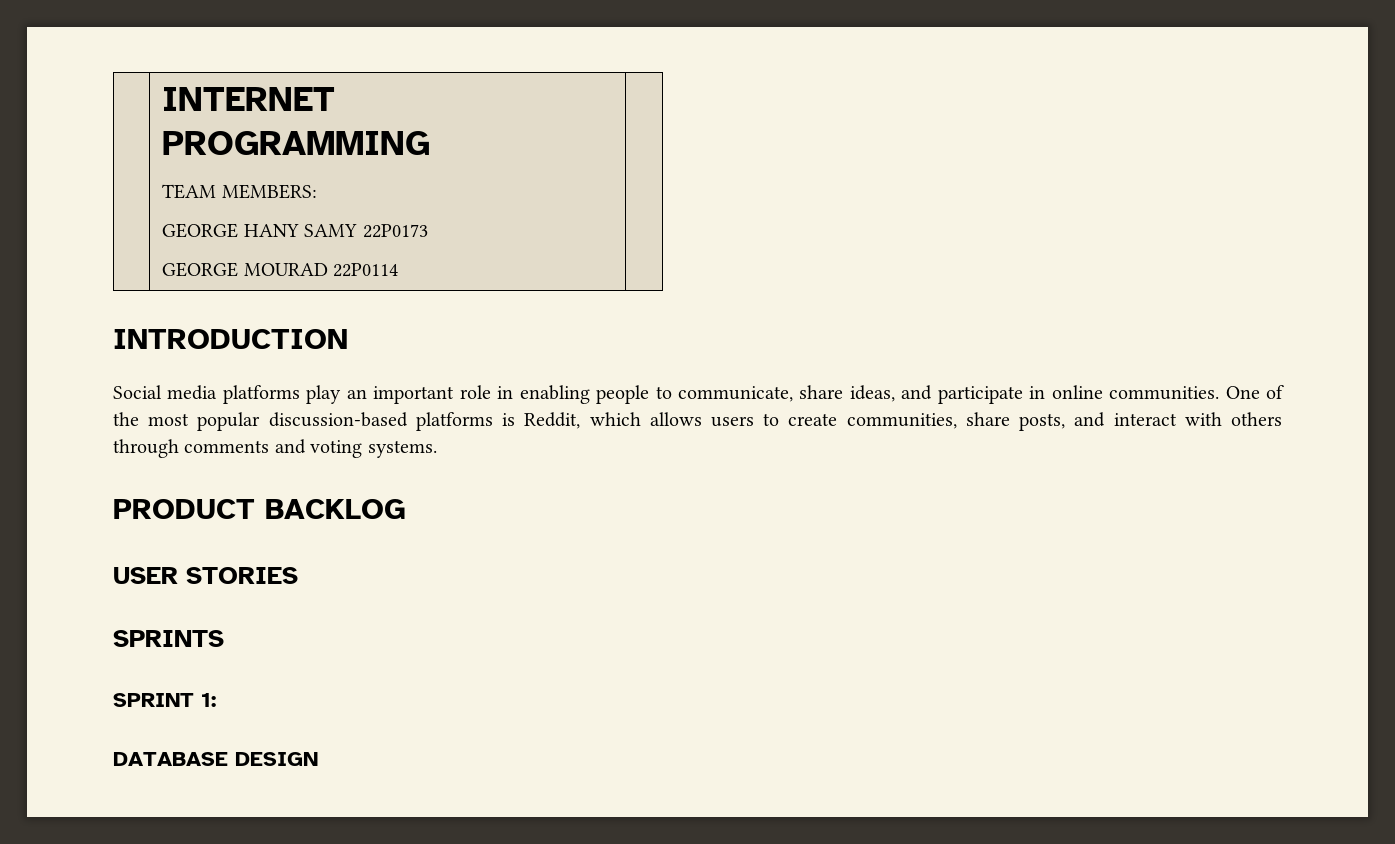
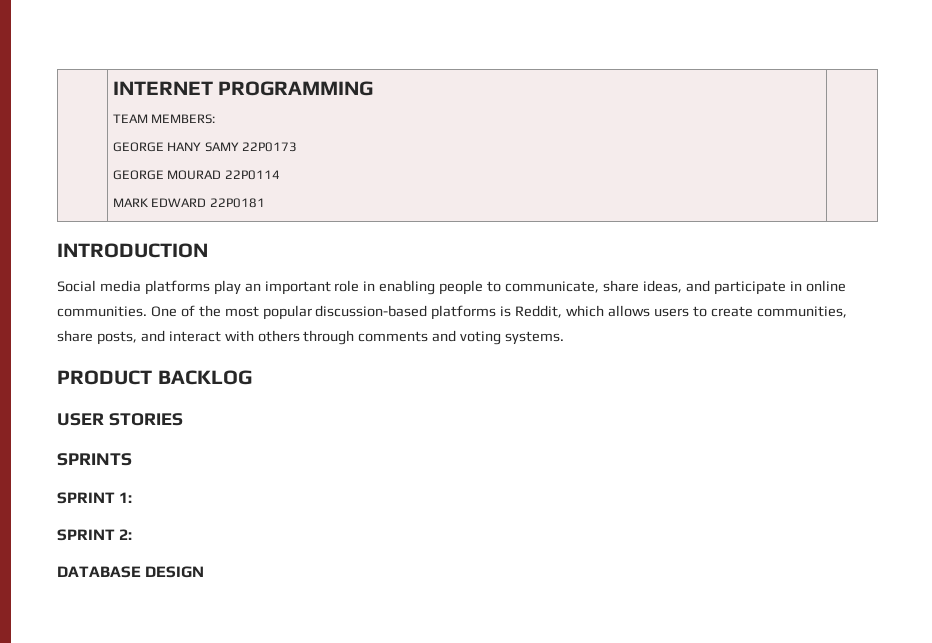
  | INTERNET PROGRAMMING
  TEAM MEMBERS:
  GEORGE HANY SAMY 22P0173
- GEORGE MOURAD 22P0114 |
+ GEORGE MOURAD 22P0114
+ MARK EDWARD 22P0181 |
+ SPRINT 2:

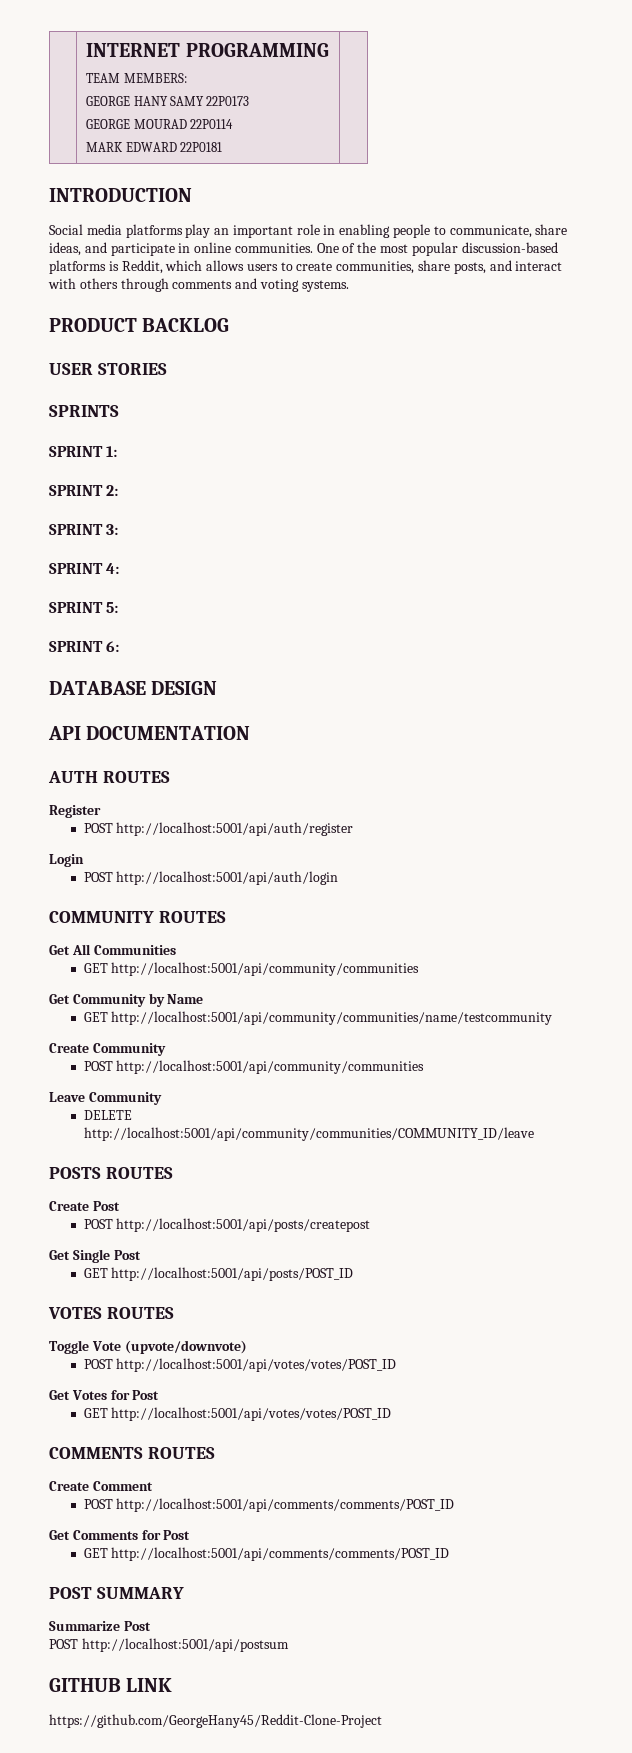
+ SPRINT 3:
+ SPRINT 4:
+ SPRINT 5:
+ SPRINT 6:
  DATABASE DESIGN
+ API DOCUMENTATION
+ AUTH ROUTES
+ Register
+ POST http://localhost:5001/api/auth/register
+ Login
+ POST http://localhost:5001/api/auth/login
+ COMMUNITY ROUTES
+ Get All Communities
+ GET http://localhost:5001/api/community/communities
+ Get Community by Name
+ GET http://localhost:5001/api/community/communities/name/testcommunity
+ Create Community
+ POST http://localhost:5001/api/community/communities
+ Leave Community
+ DELETE http://localhost:5001/api/community/communities/COMMUNITY_ID/leave
+ POSTS ROUTES
+ Create Post
+ POST http://localhost:5001/api/posts/createpost
+ Get Single Post
+ GET http://localhost:5001/api/posts/POST_ID
+ VOTES ROUTES
+ Toggle Vote (upvote/downvote)
+ POST http://localhost:5001/api/votes/votes/POST_ID
+ Get Votes for Post
+ GET http://localhost:5001/api/votes/votes/POST_ID
+ COMMENTS ROUTES
+ Create Comment
+ POST http://localhost:5001/api/comments/comments/POST_ID
+ Get Comments for Post
+ GET http://localhost:5001/api/comments/comments/POST_ID
+ POST SUMMARY
+ Summarize Post
+ POST http://localhost:5001/api/postsum
+ GITHUB LINK
+ https://github.com/GeorgeHany45/Reddit-Clone-Project

